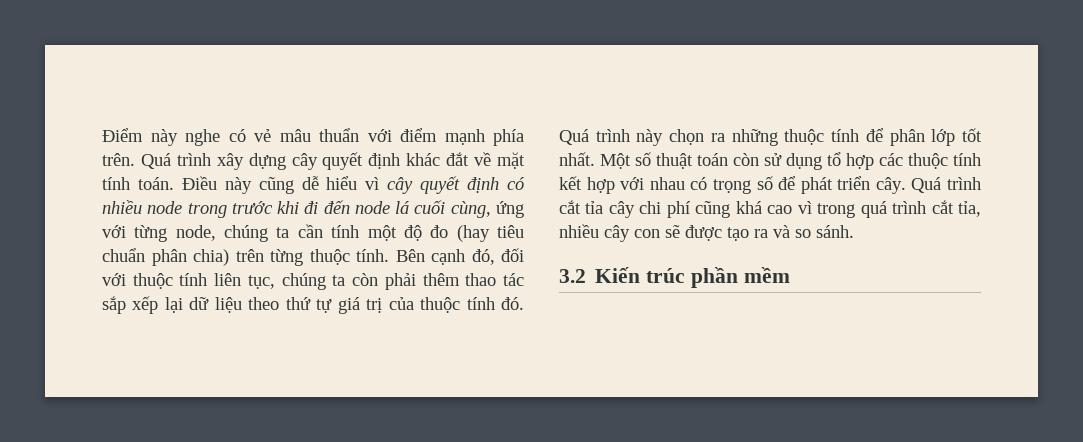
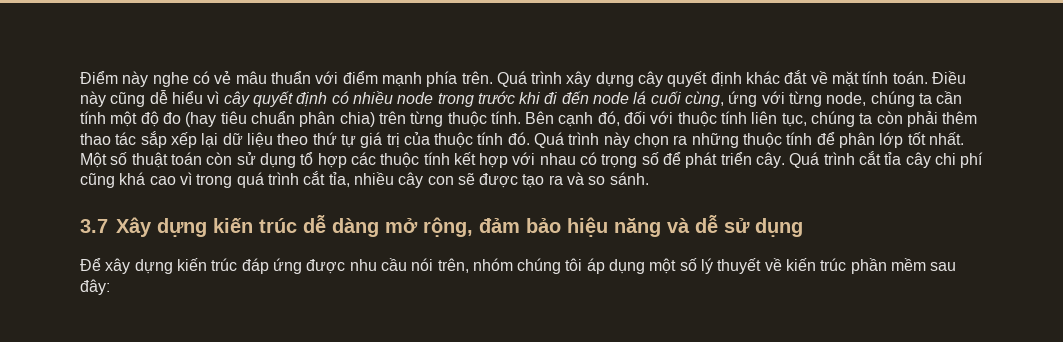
- 3.2 Kiến trúc phần mềm
+ 3.7 Xây dựng kiến trúc dễ dàng mở rộng, đảm bảo hiệu năng và dễ sử dụng
+ Để xây dựng kiến trúc đáp ứng được nhu cầu nói trên, nhóm chúng tôi áp dụng một số lý thuyết về kiến trúc phần mềm sau đây:

